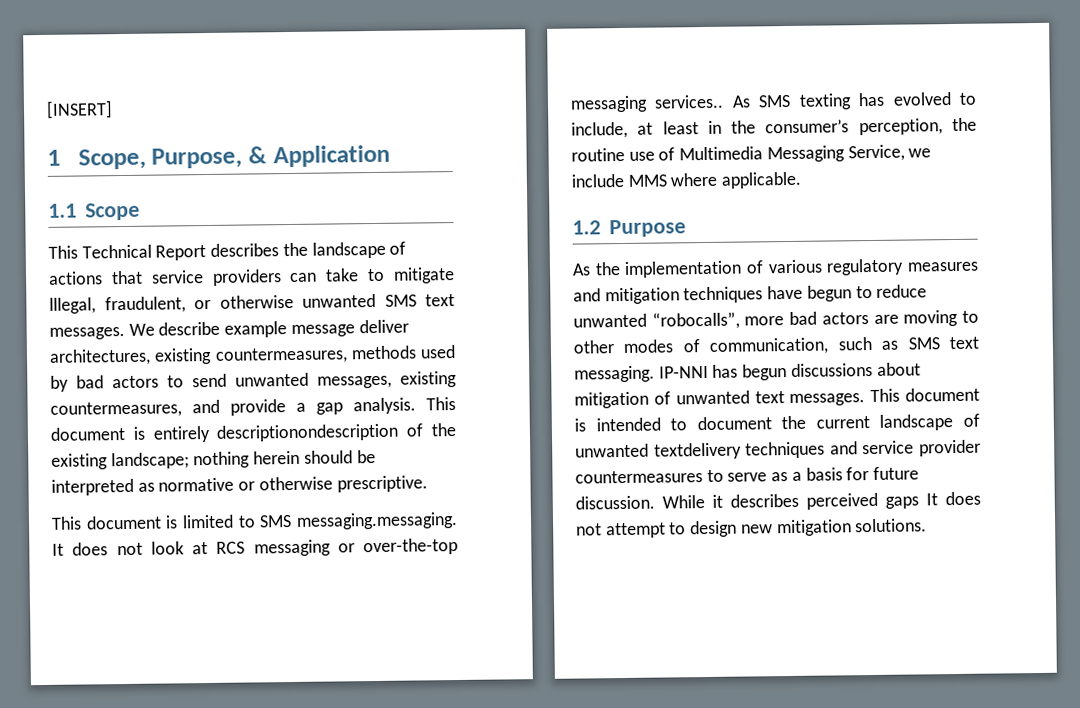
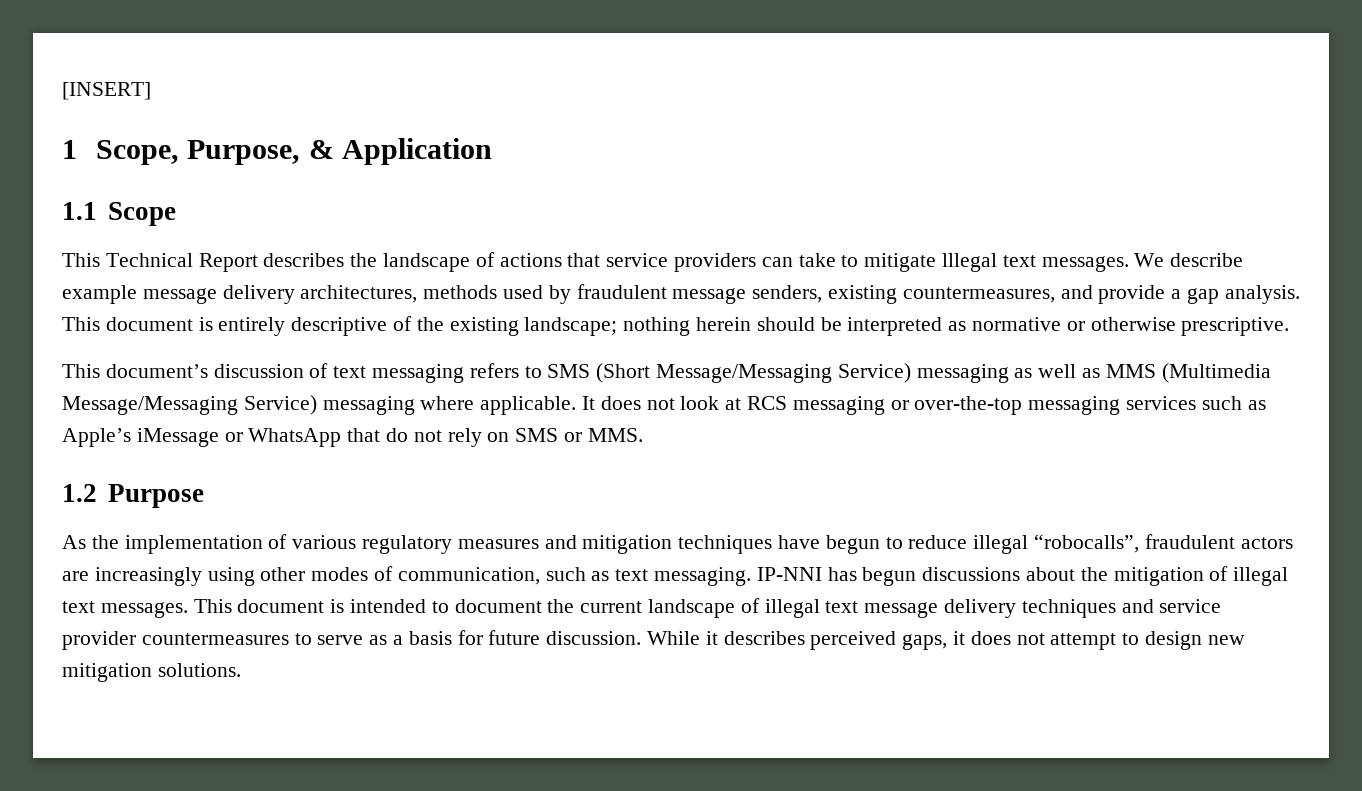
- This Technical Report describes the landscape of actions that service providers can take to mitigate lllegal, fraudulent, or otherwise unwanted SMS text messages.
+ This Technical Report describes the landscape of actions that service providers can take to mitigate lllegal text messages.
- We describe example message deliver architectures, existing countermeasures, methods used by bad actors to send unwanted messages, existing countermeasures, and provide a gap analysis.
+ We describe example message delivery architectures, methods used by fraudulent message senders, existing countermeasures, and provide a gap analysis.
- This document is entirely descriptionondescription of the existing landscape; nothing herein should be interpreted as normative or otherwise prescriptive.
+ This document is entirely descriptive of the existing landscape; nothing herein should be interpreted as normative or otherwise prescriptive.
- This document is limited to SMS messaging.messaging. It does not look at RCS messaging or over-the-top messaging services.. As SMS texting has evolved to include, at least in the consumer’s perception, the routine use of Multimedia Messaging Service, we include MMS where applicable.
+ This document’s discussion of text messaging refers to SMS (Short Message/Messaging Service) messaging as well as MMS (Multimedia Message/Messaging Service) messaging where applicable. It does not look at RCS messaging or over-the-top messaging services such as Apple’s iMessage or WhatsApp that do not rely on SMS or MMS.
- As the implementation of various regulatory measures and mitigation techniques have begun to reduce unwanted “robocalls”, more bad actors are moving to other modes of communication, such as SMS text messaging.
+ As the implementation of various regulatory measures and mitigation techniques have begun to reduce illegal “robocalls”, fraudulent actors are increasingly using other modes of communication, such as text messaging.
- IP-NNI has begun discussions about mitigation of unwanted text messages.
+ IP-NNI has begun discussions about the mitigation of illegal text messages.
- This document is intended to document the current landscape of unwanted textdelivery techniques and service provider countermeasures to serve as a basis for future discussion.
+ This document is intended to document the current landscape of illegal text message delivery techniques and service provider countermeasures to serve as a basis for future discussion.
- While it describes perceived gaps It does not attempt to design new mitigation solutions.
+ While it describes perceived gaps, it does not attempt to design new mitigation solutions.

